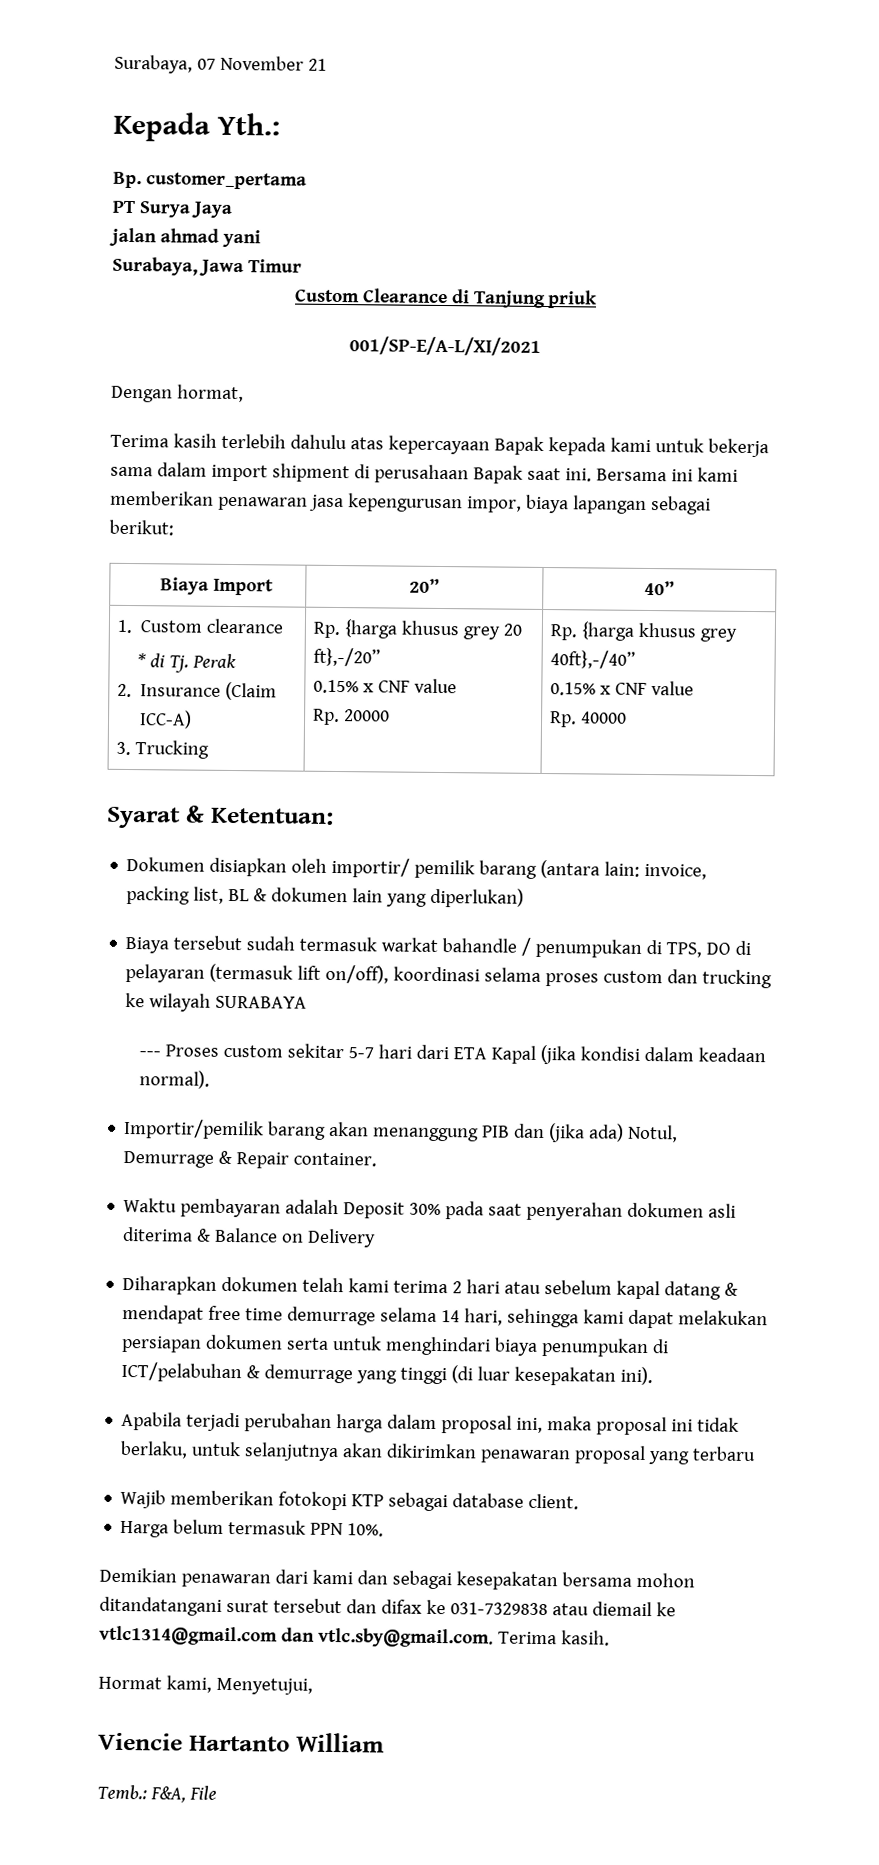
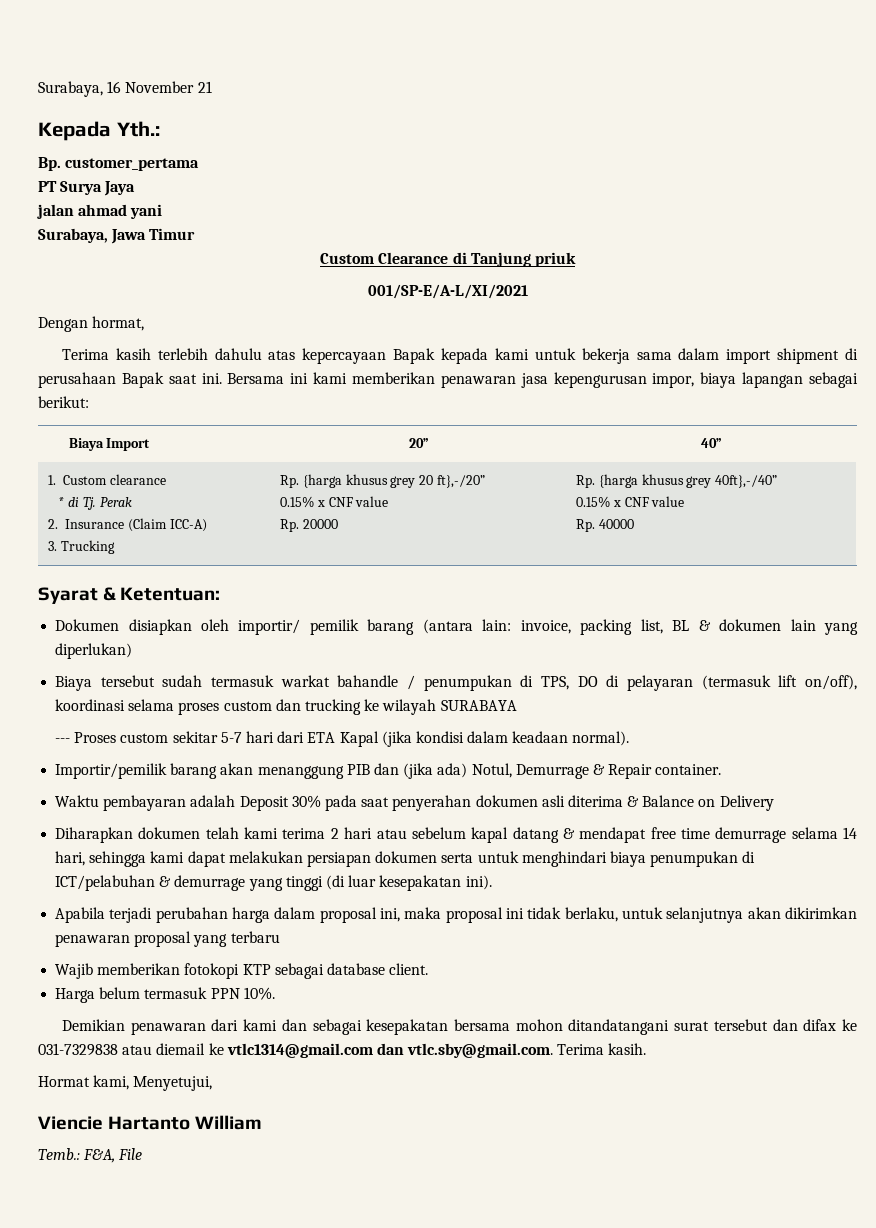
- Surabaya, 07 November 21
+ Surabaya, 16 November 21

